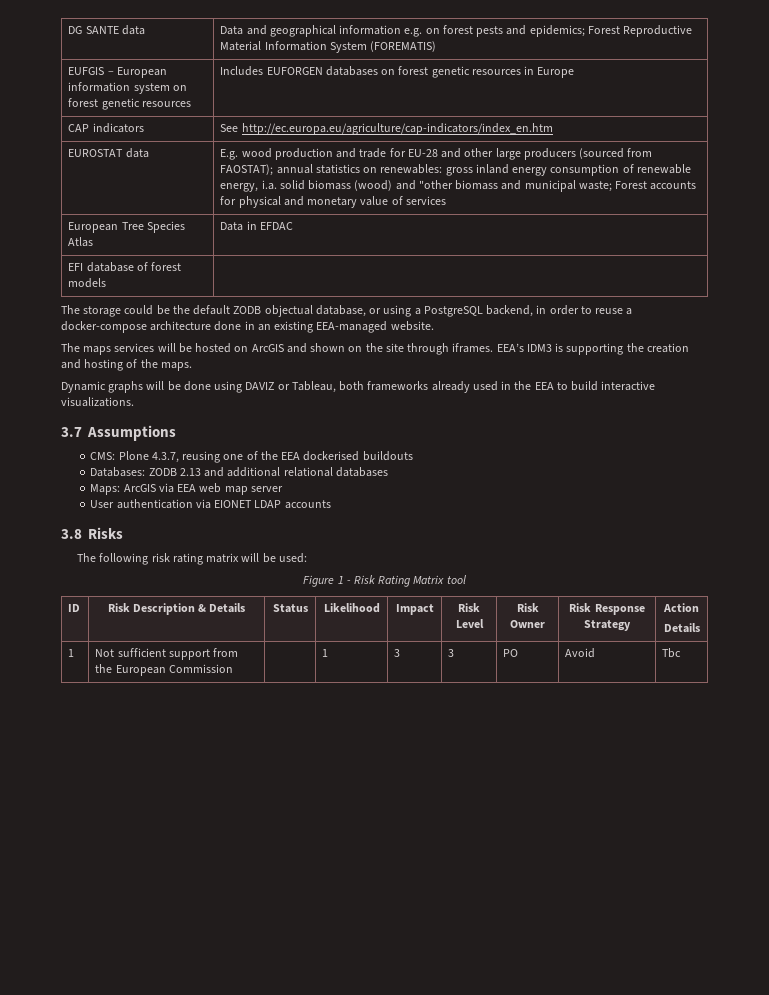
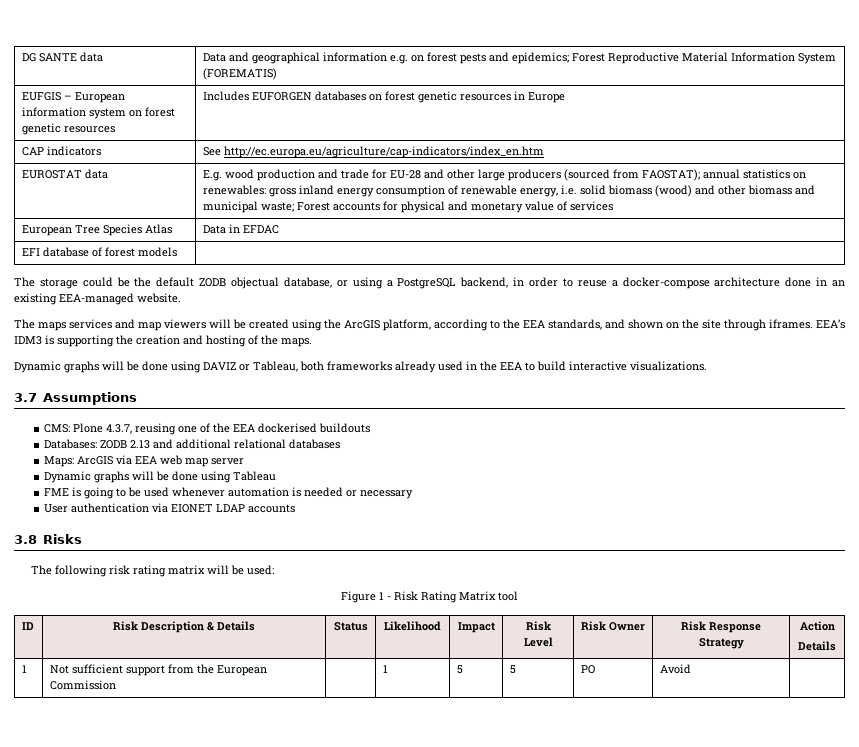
- E.g. wood production and trade for EU-28 and other large producers (sourced from FAOSTAT); annual statistics on renewables: gross inland energy consumption of renewable energy, i.a. solid biomass (wood) and "other biomass and municipal waste; Forest accounts for physical and monetary value of services
+ E.g. wood production and trade for EU-28 and other large producers (sourced from FAOSTAT); annual statistics on renewables: gross inland energy consumption of renewable energy, i.e. solid biomass (wood) and other biomass and municipal waste; Forest accounts for physical and monetary value of services
- The maps services will be hosted on ArcGIS and shown on the site through iframes.
+ The maps services and map viewers will be created using the ArcGIS platform, according to the EEA standards, and shown on the site through iframes.
+ Dynamic graphs will be done using Tableau
+ FME is going to be used whenever automation is needed or necessary
- 1 | Not sufficient support from the European Commission | | 1 | 3 | 3 | PO | Avoid | Tbc
+ 1 | Not sufficient support from the European Commission | | 1 | 5 | 5 | PO | Avoid |

